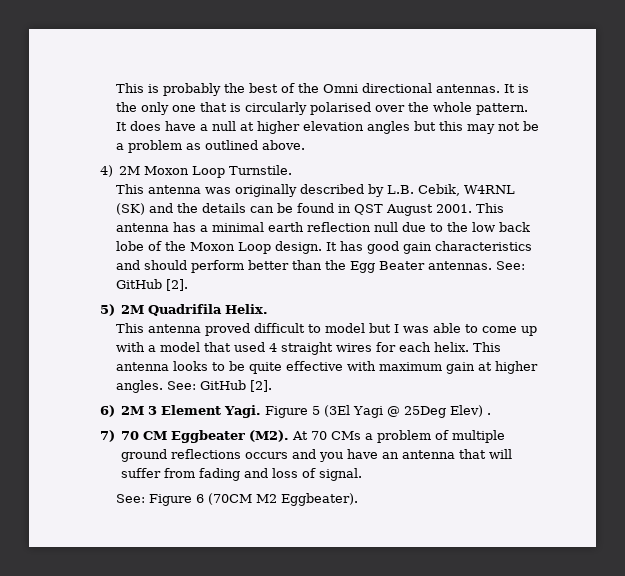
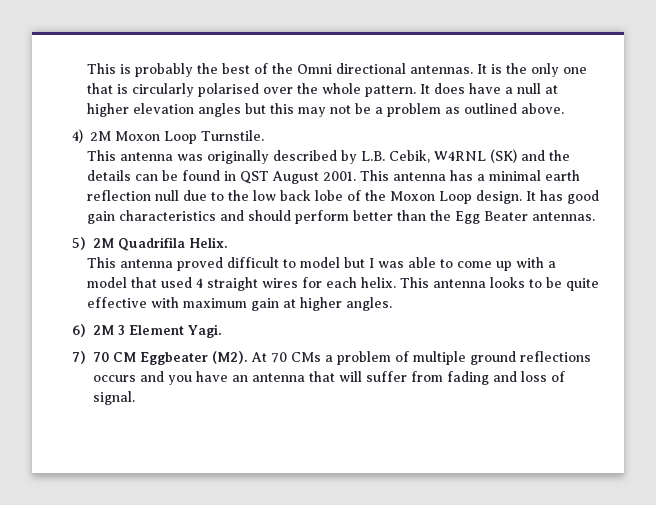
- It has good gain characteristics and should perform better than the Egg Beater antennas. See: GitHub [2].
+ It has good gain characteristics and should perform better than the Egg Beater antennas.
- This antenna looks to be quite effective with maximum gain at higher angles. See: GitHub [2].
+ This antenna looks to be quite effective with maximum gain at higher angles.
- Figure 5 (3El Yagi @ 25Deg Elev) .
- See: Figure 6 (70CM M2 Eggbeater).

